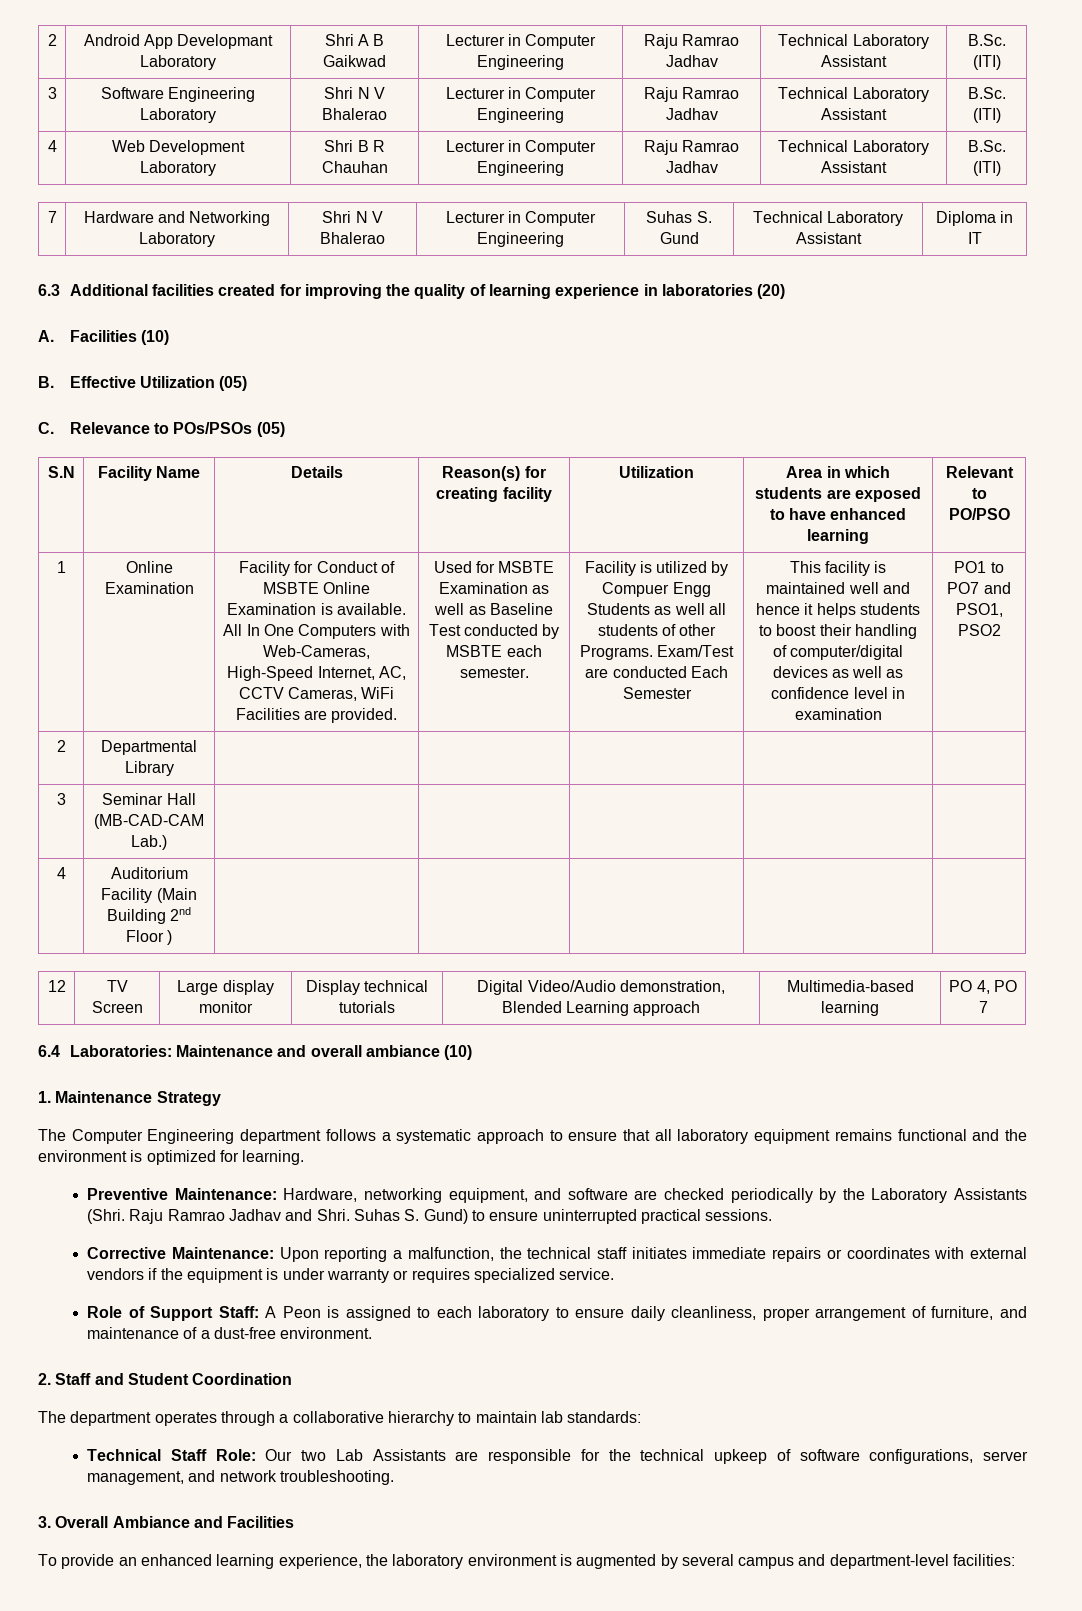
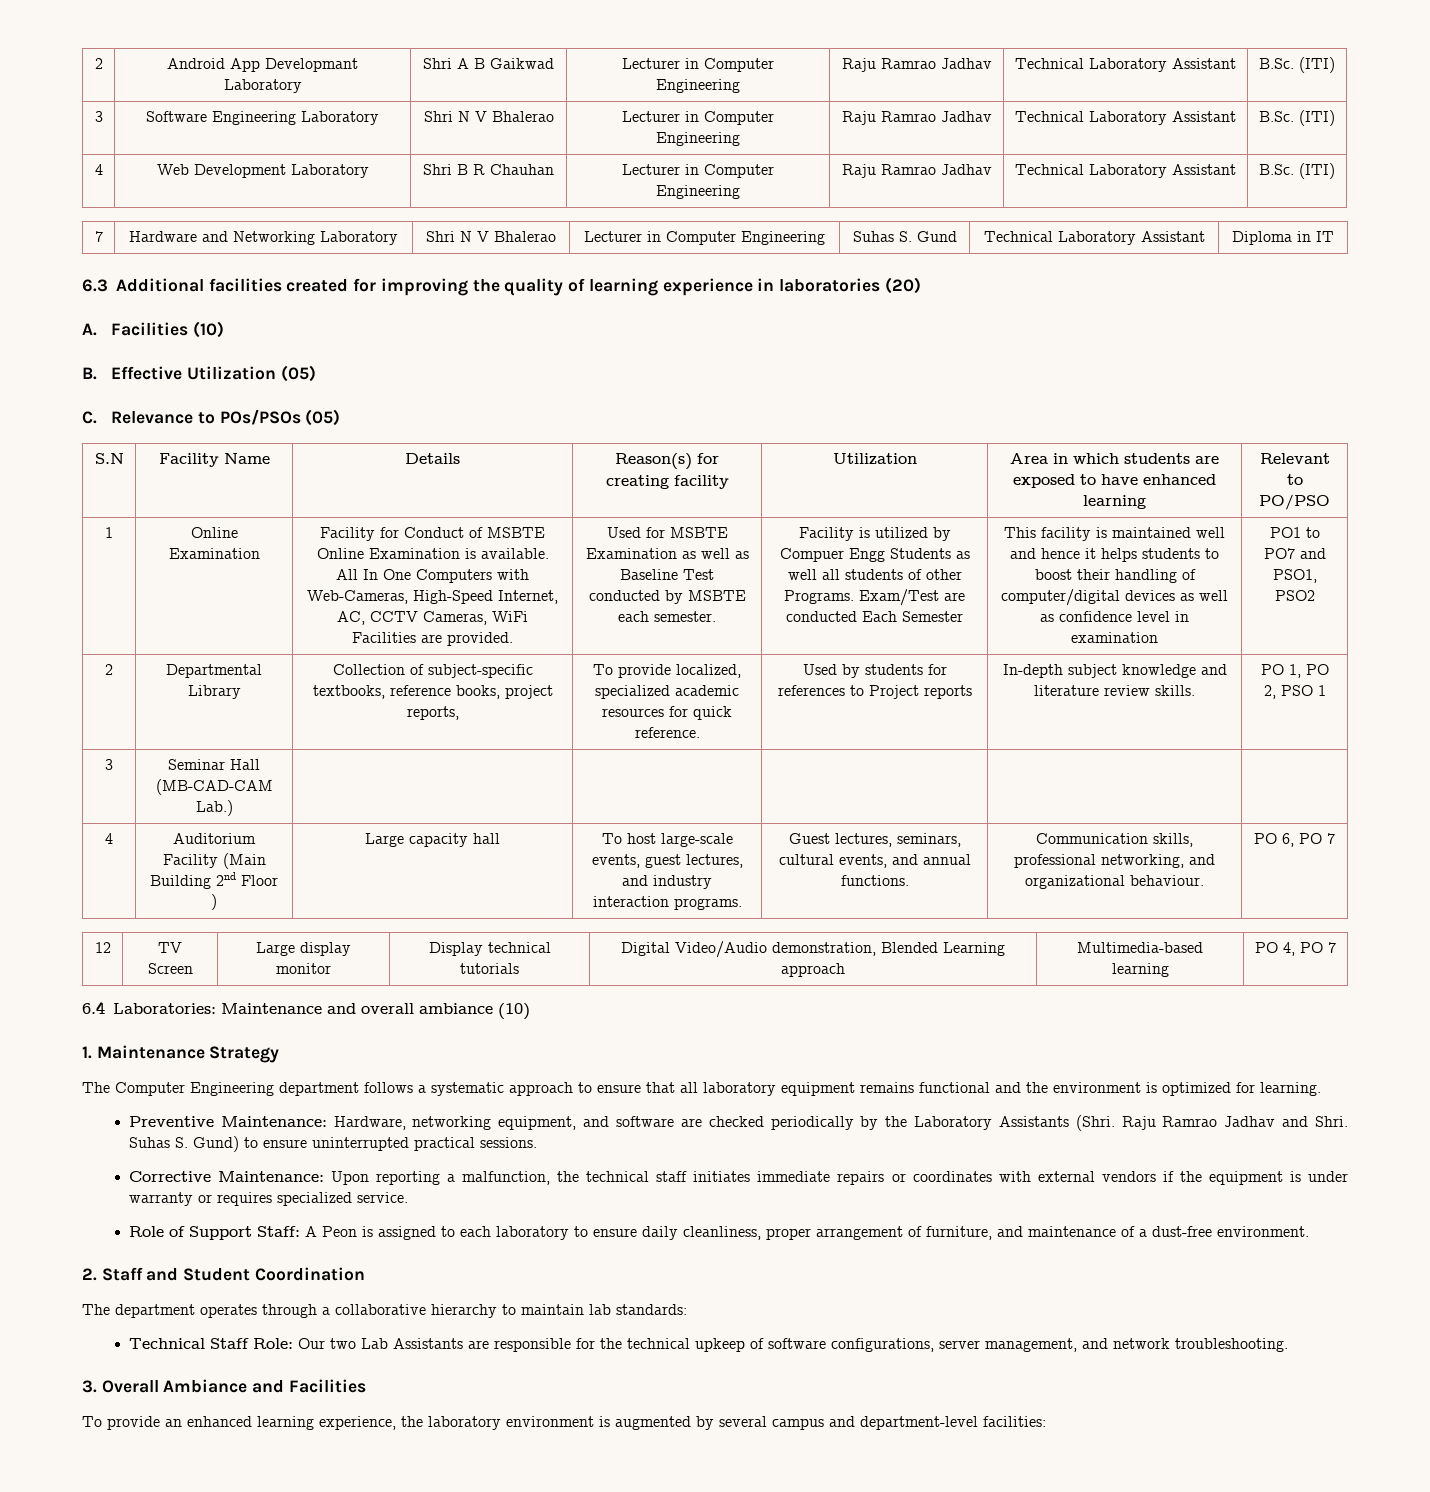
+ Collection of subject-specific textbooks, reference books, project reports, | To provide localized, specialized academic resources for quick reference. | Used by students for references to Project reports | In-depth subject knowledge and literature review skills. | PO 1, PO 2, PSO 1
- 4 | Auditorium Facility (Main Building 2nd Floor ) | | | | |
+ 4 | Auditorium Facility (Main Building 2nd Floor ) | Large capacity hall | To host large-scale events, guest lectures, and industry interaction programs. | Guest lectures, seminars, cultural events, and annual functions. | Communication skills, professional networking, and organizational behaviour. | PO 6, PO 7

